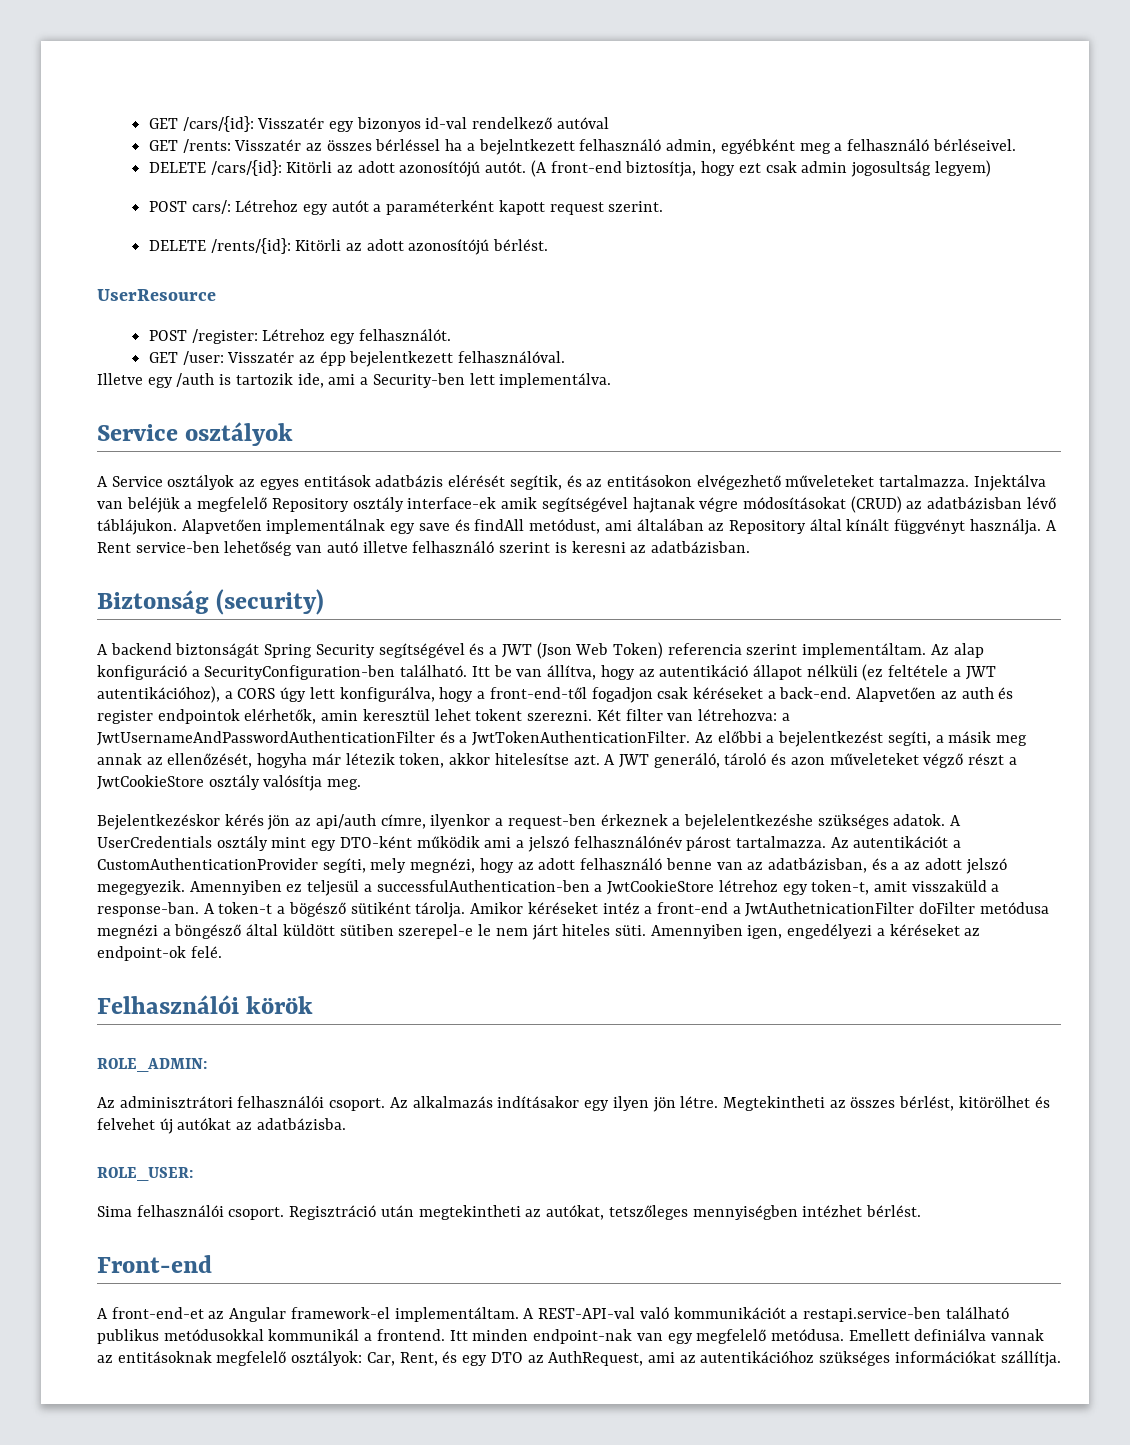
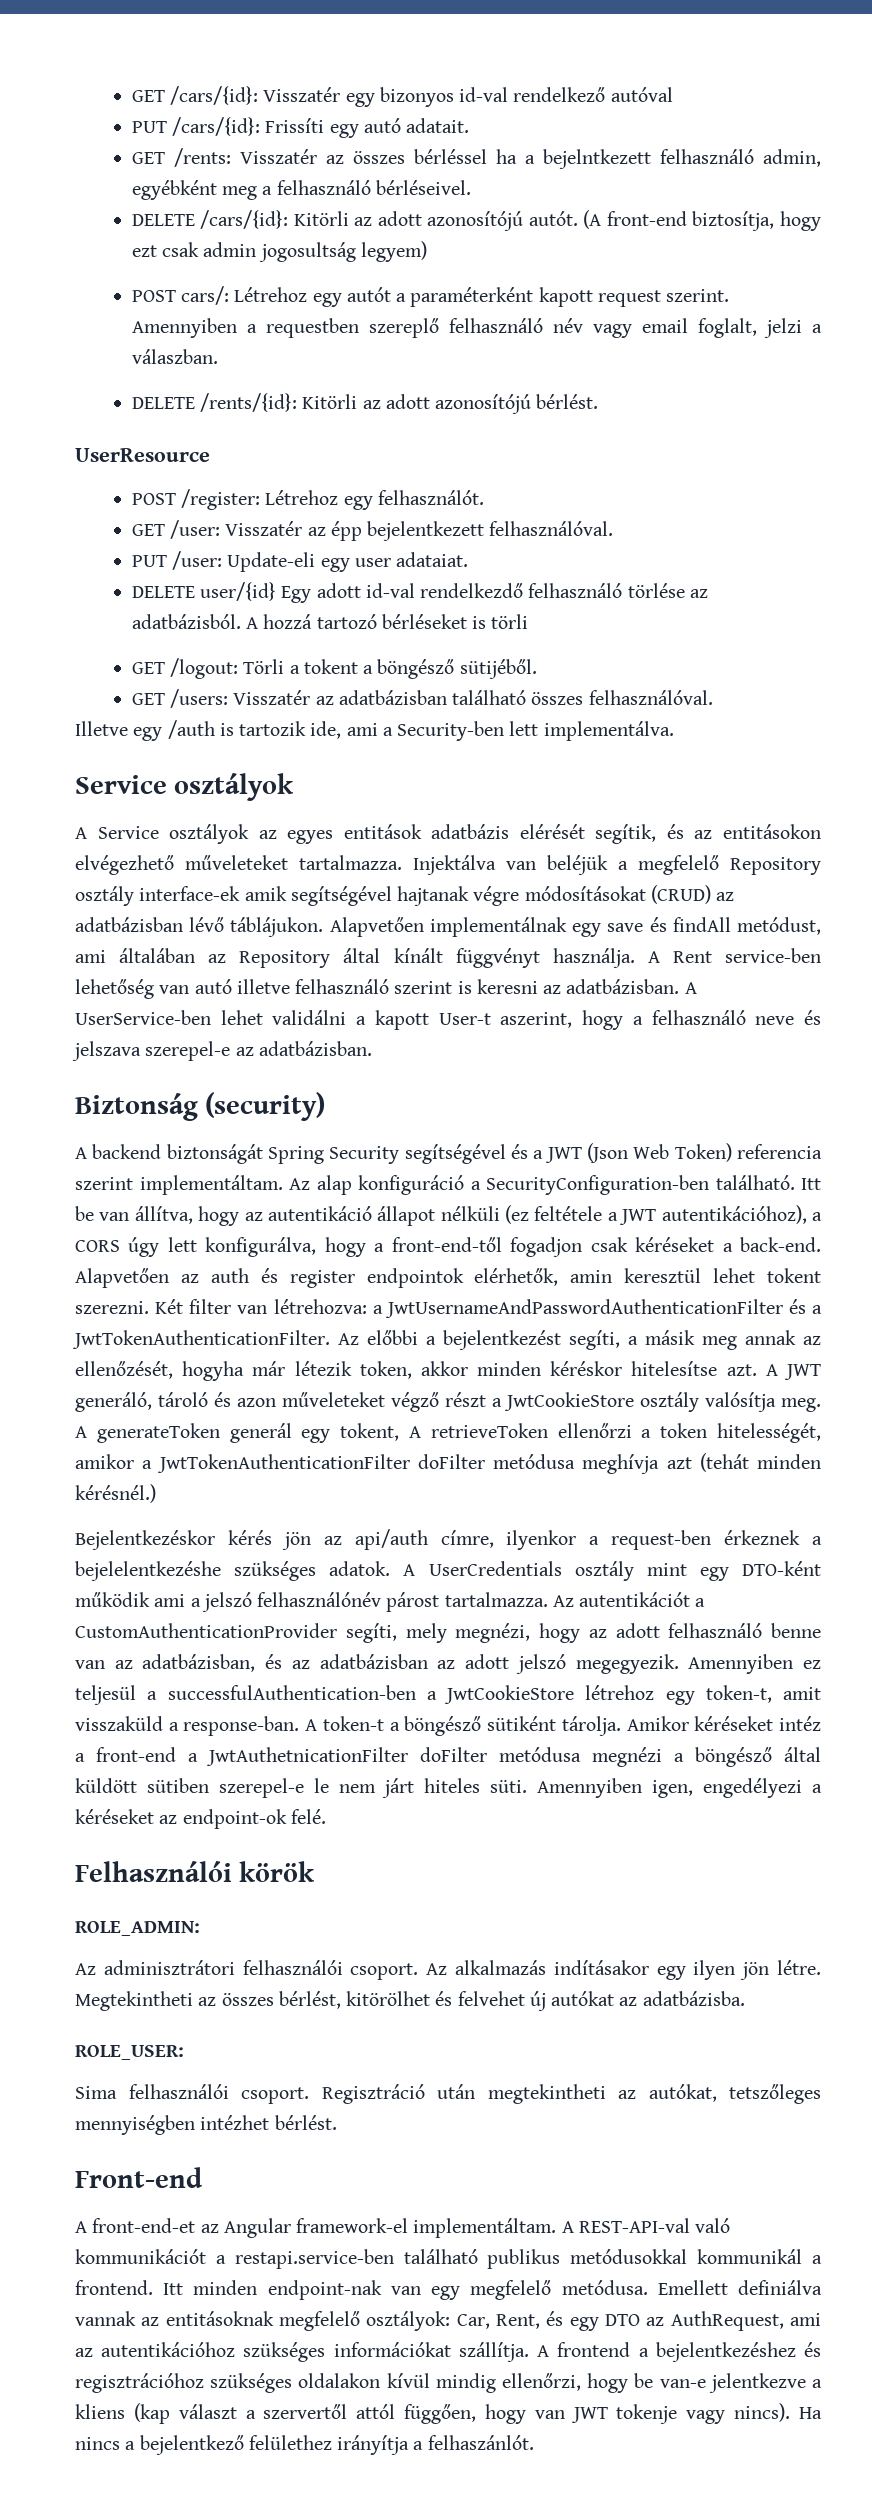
+ PUT /cars/{id}: Frissíti egy autó adatait.
+ Amennyiben a requestben szereplő felhasználó név vagy email foglalt, jelzi a válaszban.
+ PUT /user: Update-eli egy user adataiat.
+ DELETE user/{id} Egy adott id-val rendelkezdő felhasználó törlése az adatbázisból. A hozzá tartozó bérléseket is törli
+ GET /logout: Törli a tokent a böngésző sütijéből.
+ GET /users: Visszatér az adatbázisban található összes felhasználóval.
+ A UserService-ben lehet validálni a kapott User-t aszerint, hogy a felhasználó neve és jelszava szerepel-e az adatbázisban.
- Az előbbi a bejelentkezést segíti, a másik meg annak az ellenőzését, hogyha már létezik token, akkor hitelesítse azt.
+ Az előbbi a bejelentkezést segíti, a másik meg annak az ellenőzését, hogyha már létezik token, akkor minden kéréskor hitelesítse azt.
+ A generateToken generál egy tokent, A retrieveToken ellenőrzi a token hitelességét, amikor a JwtTokenAuthenticationFilter doFilter metódusa meghívja azt (tehát minden kérésnél.)
- Az autentikációt a CustomAuthenticationProvider segíti, mely megnézi, hogy az adott felhasználó benne van az adatbázisban, és a az adott jelszó megegyezik.
+ Az autentikációt a CustomAuthenticationProvider segíti, mely megnézi, hogy az adott felhasználó benne van az adatbázisban, és az adatbázisban az adott jelszó megegyezik.
- A token-t a bögésző sütiként tárolja.
+ A token-t a böngésző sütiként tárolja.
+ A frontend a bejelentkezéshez és regisztrációhoz szükséges oldalakon kívül mindig ellenőrzi, hogy be van-e jelentkezve a kliens (kap választ a szervertől attól függően, hogy van JWT tokenje vagy nincs). Ha nincs a bejelentkező felülethez irányítja a felhaszánlót.

